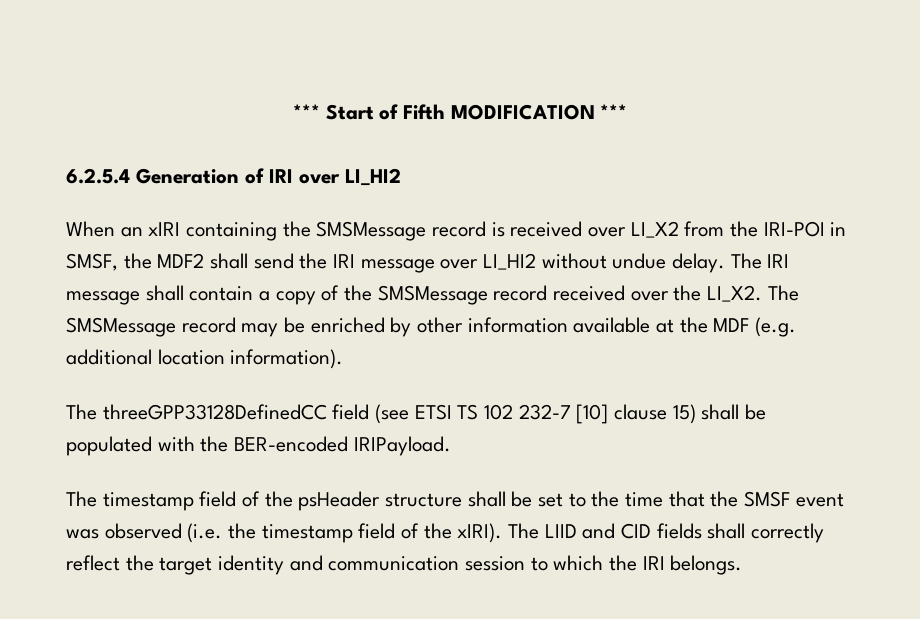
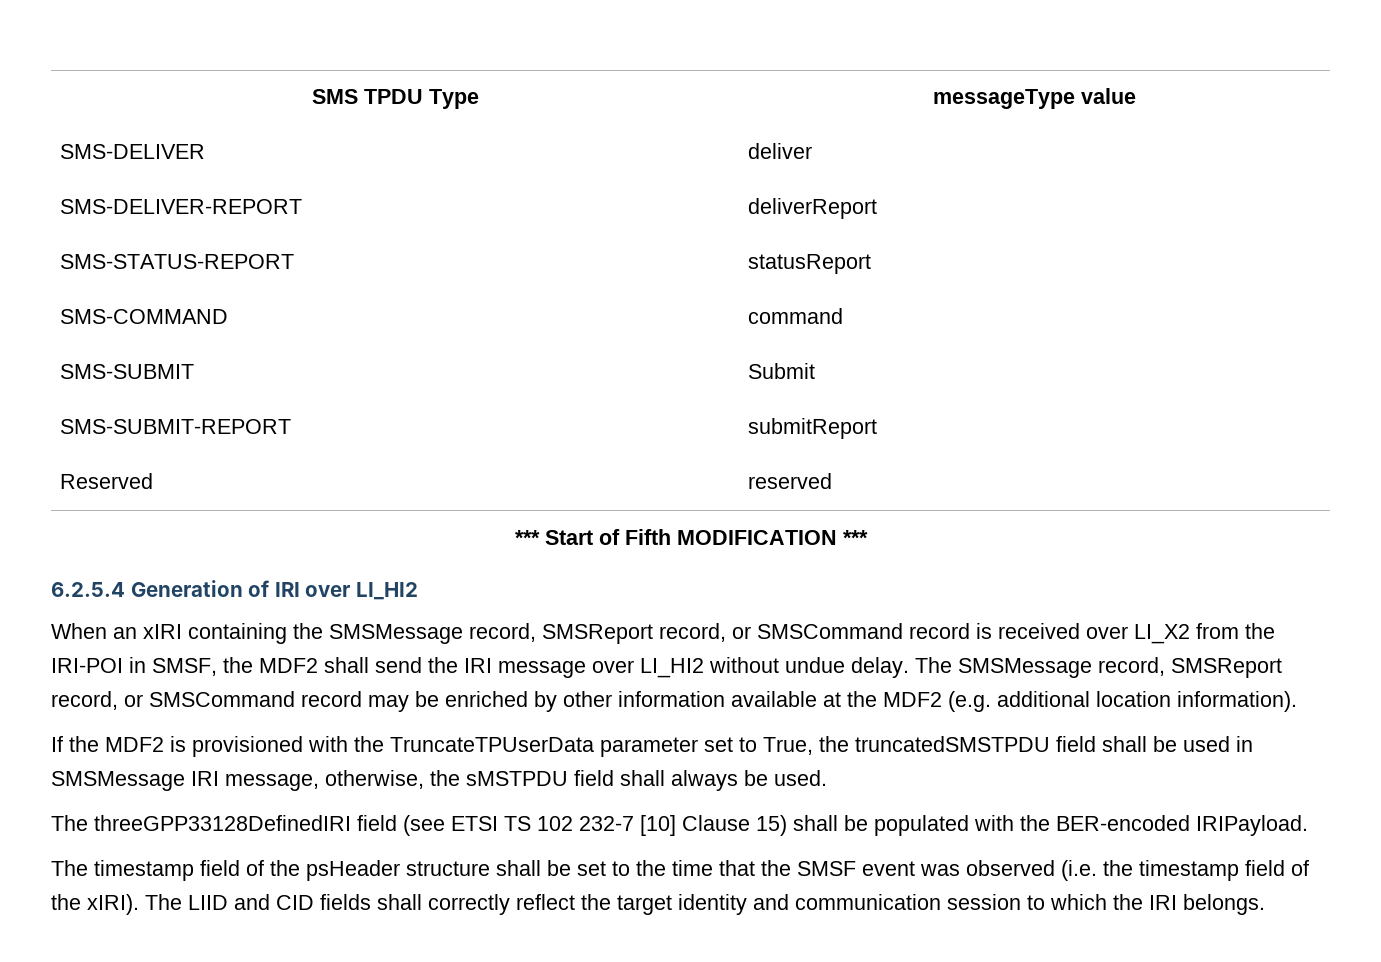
+ SMS TPDU Type | messageType value
+ SMS-DELIVER | deliver
+ SMS-DELIVER-REPORT | deliverReport
+ SMS-STATUS-REPORT | statusReport
+ SMS-COMMAND | command
+ SMS-SUBMIT | Submit
+ SMS-SUBMIT-REPORT | submitReport
+ Reserved | reserved
- When an xIRI containing the SMSMessage record is received over LI_X2 from the IRI-POI in SMSF, the MDF2 shall send the IRI message over LI_HI2 without undue delay.
+ When an xIRI containing the SMSMessage record, SMSReport record, or SMSCommand record is received over LI_X2 from the IRI-POI in SMSF, the MDF2 shall send the IRI message over LI_HI2 without undue delay.
- The IRI message shall contain a copy of the SMSMessage record received over the LI_X2. The SMSMessage record may be enriched by other information available at the MDF (e.g. additional location information).
+ The SMSMessage record, SMSReport record, or SMSCommand record may be enriched by other information available at the MDF2 (e.g. additional location information).
- The threeGPP33128DefinedCC field (see ETSI TS 102 232-7 [10] clause 15) shall be populated with the BER-encoded IRIPayload.
+ If the MDF2 is provisioned with the TruncateTPUserData parameter set to True, the truncatedSMSTPDU field shall be used in SMSMessage IRI message, otherwise, the sMSTPDU field shall always be used.
+ The threeGPP33128DefinedIRI field (see ETSI TS 102 232-7 [10] Clause 15) shall be populated with the BER-encoded IRIPayload.

